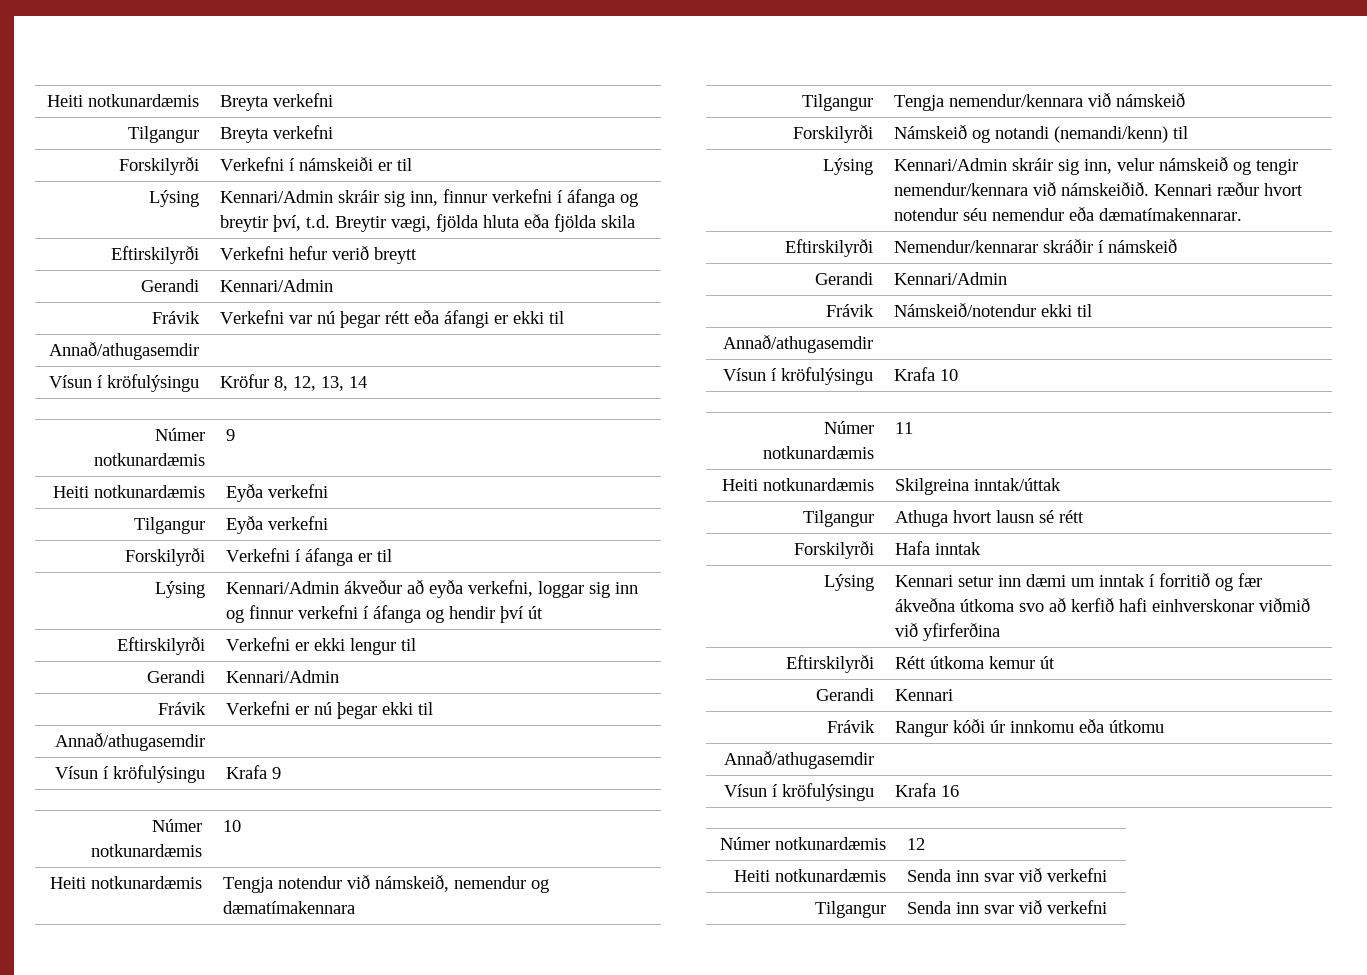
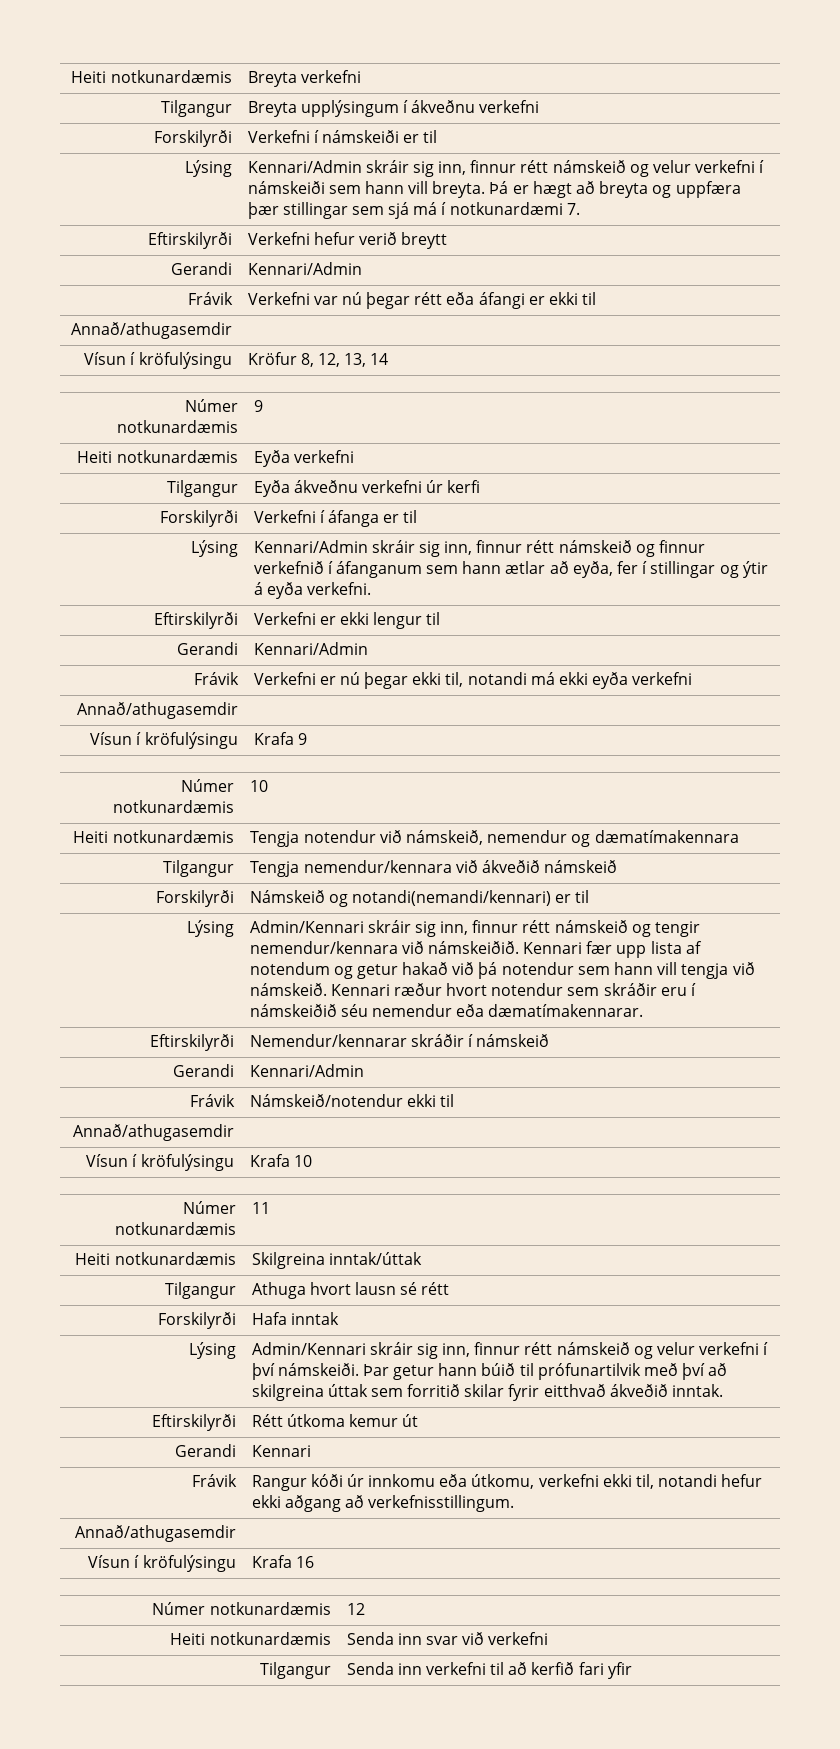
- Tilgangur | Breyta verkefni
+ Tilgangur | Breyta upplýsingum í ákveðnu verkefni
- Lýsing | Kennari/Admin skráir sig inn, finnur verkefni í áfanga og breytir því, t.d. Breytir vægi, fjölda hluta eða fjölda skila
+ Lýsing | Kennari/Admin skráir sig inn, finnur rétt námskeið og velur verkefni í námskeiði sem hann vill breyta. Þá er hægt að breyta og uppfæra þær stillingar sem sjá má í notkunardæmi 7.
- Tilgangur | Eyða verkefni
+ Tilgangur | Eyða ákveðnu verkefni úr kerfi
- Lýsing | Kennari/Admin ákveður að eyða verkefni, loggar sig inn og finnur verkefni í áfanga og hendir því út
+ Lýsing | Kennari/Admin skráir sig inn, finnur rétt námskeið og finnur verkefnið í áfanganum sem hann ætlar að eyða, fer í stillingar og ýtir á eyða verkefni.
- Frávik | Verkefni er nú þegar ekki til
+ Frávik | Verkefni er nú þegar ekki til, notandi má ekki eyða verkefni
- Tilgangur | Tengja nemendur/kennara við námskeið
+ Tilgangur | Tengja nemendur/kennara við ákveðið námskeið
- Forskilyrði | Námskeið og notandi (nemandi/kenn) til
- Lýsing | Kennari/Admin skráir sig inn, velur námskeið og tengir nemendur/kennara við námskeiðið. Kennari ræður hvort notendur séu nemendur eða dæmatímakennarar.
+ Forskilyrði | Námskeið og notandi(nemandi/kennari) er til
+ Lýsing | Admin/Kennari skráir sig inn, finnur rétt námskeið og tengir nemendur/kennara við námskeiðið. Kennari fær upp lista af notendum og getur hakað við þá notendur sem hann vill tengja við námskeið. Kennari ræður hvort notendur sem skráðir eru í námskeiðið séu nemendur eða dæmatímakennarar.
- Lýsing | Kennari setur inn dæmi um inntak í forritið og fær ákveðna útkoma svo að kerfið hafi einhverskonar viðmið við yfirferðina
+ Lýsing | Admin/Kennari skráir sig inn, finnur rétt námskeið og velur verkefni í því námskeiði. Þar getur hann búið til prófunartilvik með því að skilgreina úttak sem forritið skilar fyrir eitthvað ákveðið inntak.
- Frávik | Rangur kóði úr innkomu eða útkomu
+ Frávik | Rangur kóði úr innkomu eða útkomu, verkefni ekki til, notandi hefur ekki aðgang að verkefnisstillingum.
- Tilgangur | Senda inn svar við verkefni
+ Tilgangur | Senda inn verkefni til að kerfið fari yfir

